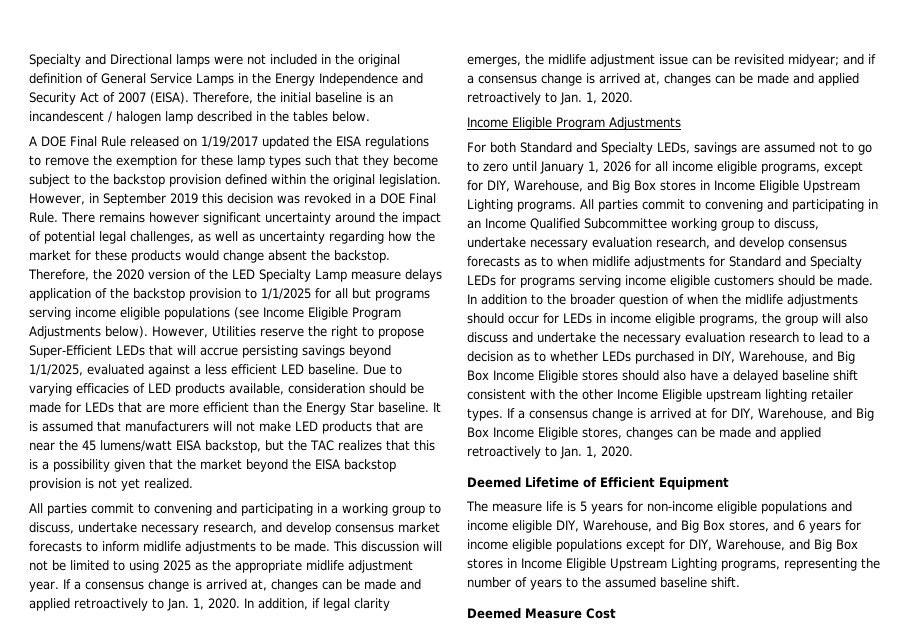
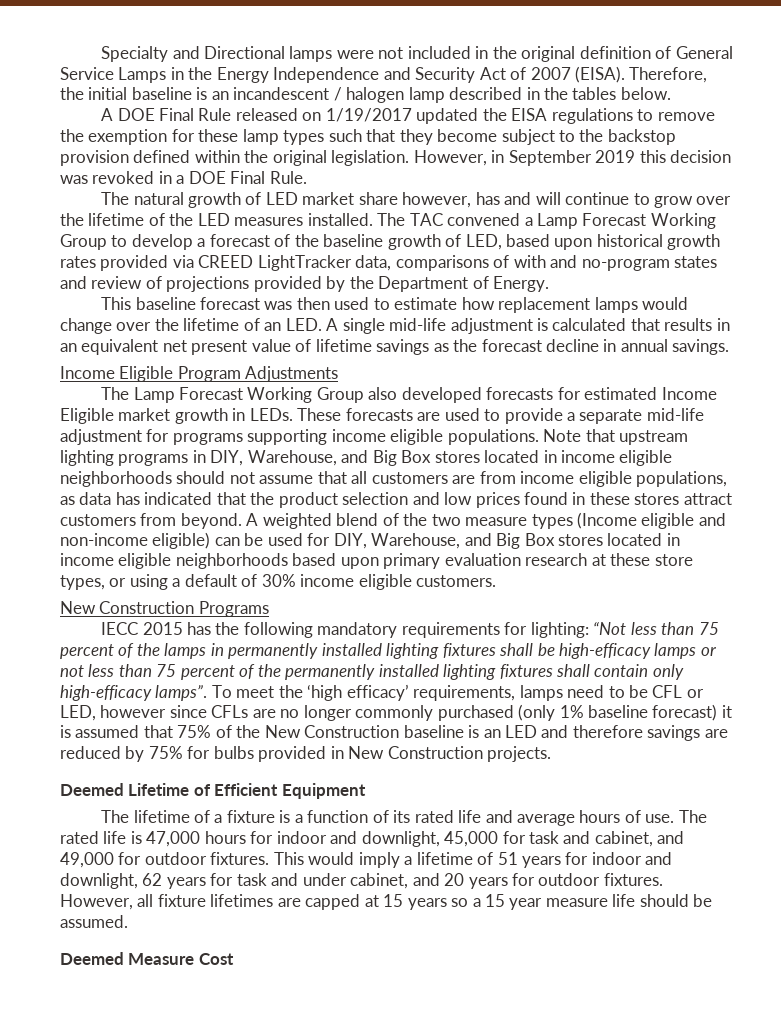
- However, in September 2019 this decision was revoked in a DOE Final Rule. There remains however significant uncertainty around the impact of potential legal challenges, as well as uncertainty regarding how the market for these products would change absent the backstop. Therefore, the 2020 version of the LED Specialty Lamp measure delays application of the backstop provision to 1/1/2025 for all but programs serving income eligible populations (see Income Eligible Program Adjustments below). However, Utilities reserve the right to propose Super-Efficient LEDs that will accrue persisting savings beyond 1/1/2025, evaluated against a less efficient LED baseline. Due to varying efficacies of LED products available, consideration should be made for LEDs that are more efficient than the Energy Star baseline. It is assumed that manufacturers will not make LED products that are near the 45 lumens/watt EISA backstop, but the TAC realizes that this is a possibility given that the market beyond the EISA backstop provision is not yet realized.
- All parties commit to convening and participating in a working group to discuss, undertake necessary research, and develop consensus market forecasts to inform midlife adjustments to be made. This discussion will not be limited to using 2025 as the appropriate midlife adjustment year. If a consensus change is arrived at, changes can be made and applied retroactively to Jan. 1, 2020. In addition, if legal clarity emerges, the midlife adjustment issue can be revisited midyear; and if a consensus change is arrived at, changes can be made and applied retroactively to Jan. 1, 2020.
+ However, in September 2019 this decision was revoked in a DOE Final Rule.
+ The natural growth of LED market share however, has and will continue to grow over the lifetime of the LED measures installed. The TAC convened a Lamp Forecast Working Group to develop a forecast of the baseline growth of LED, based upon historical growth rates provided via CREED LightTracker data, comparisons of with and no-program states and review of projections provided by the Department of Energy.
+ This baseline forecast was then used to estimate how replacement lamps would change over the lifetime of an LED. A single mid-life adjustment is calculated that results in an equivalent net present value of lifetime savings as the forecast decline in annual savings.
  Income Eligible Program Adjustments
- For both Standard and Specialty LEDs, savings are assumed not to go to zero until January 1, 2026 for all income eligible programs, except for DIY, Warehouse, and Big Box stores in Income Eligible Upstream Lighting programs. All parties commit to convening and participating in an Income Qualified Subcommittee working group to discuss, undertake necessary evaluation research, and develop consensus forecasts as to when midlife adjustments for Standard and Specialty LEDs for programs serving income eligible customers should be made. In addition to the broader question of when the midlife adjustments should occur for LEDs in income eligible programs, the group will also discuss and undertake the necessary evaluation research to lead to a decision as to whether LEDs purchased in DIY, Warehouse, and Big Box Income Eligible stores should also have a delayed baseline shift consistent with the other Income Eligible upstream lighting retailer types. If a consensus change is arrived at for DIY, Warehouse, and Big Box Income Eligible stores, changes can be made and applied retroactively to Jan. 1, 2020.
+ The Lamp Forecast Working Group also developed forecasts for estimated Income Eligible market growth in LEDs. These forecasts are used to provide a separate mid-life adjustment for programs supporting income eligible populations. Note that upstream lighting programs in DIY, Warehouse, and Big Box stores located in income eligible neighborhoods should not assume that all customers are from income eligible populations, as data has indicated that the product selection and low prices found in these stores attract customers from beyond. A weighted blend of the two measure types (Income eligible and non-income eligible) can be used for DIY, Warehouse, and Big Box stores located in income eligible neighborhoods based upon primary evaluation research at these store types, or using a default of 30% income eligible customers.
+ New Construction Programs
+ IECC 2015 has the following mandatory requirements for lighting: “Not less than 75 percent of the lamps in permanently installed lighting fixtures shall be high-efficacy lamps or not less than 75 percent of the permanently installed lighting fixtures shall contain only high-efficacy lamps”. To meet the ‘high efficacy’ requirements, lamps need to be CFL or LED, however since CFLs are no longer commonly purchased (only 1% baseline forecast) it is assumed that 75% of the New Construction baseline is an LED and therefore savings are reduced by 75% for bulbs provided in New Construction projects.
- The measure life is 5 years for non-income eligible populations and income eligible DIY, Warehouse, and Big Box stores, and 6 years for income eligible populations except for DIY, Warehouse, and Big Box stores in Income Eligible Upstream Lighting programs, representing the number of years to the assumed baseline shift.
+ The lifetime of a fixture is a function of its rated life and average hours of use. The rated life is 47,000 hours for indoor and downlight, 45,000 for task and cabinet, and 49,000 for outdoor fixtures. This would imply a lifetime of 51 years for indoor and downlight, 62 years for task and under cabinet, and 20 years for outdoor fixtures. However, all fixture lifetimes are capped at 15 years so a 15 year measure life should be assumed.

